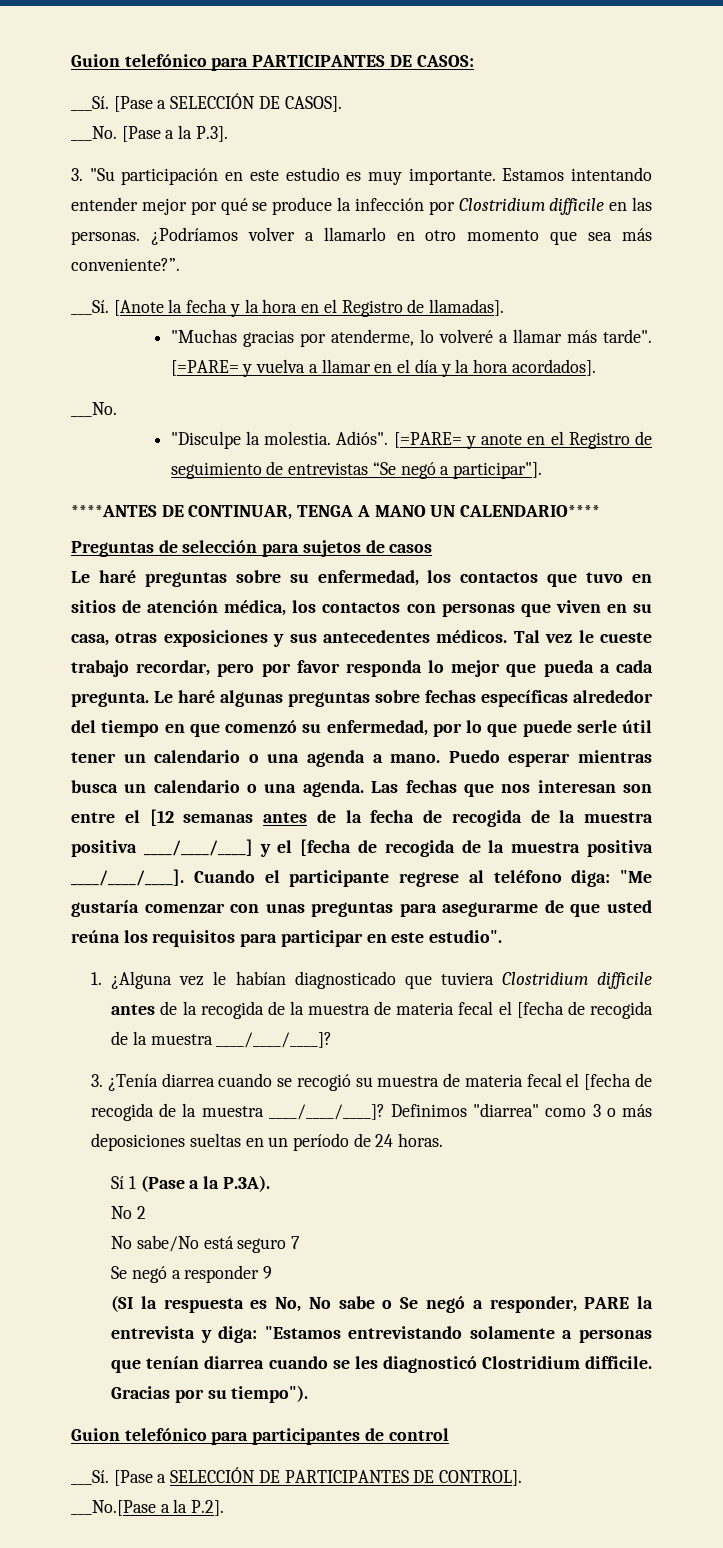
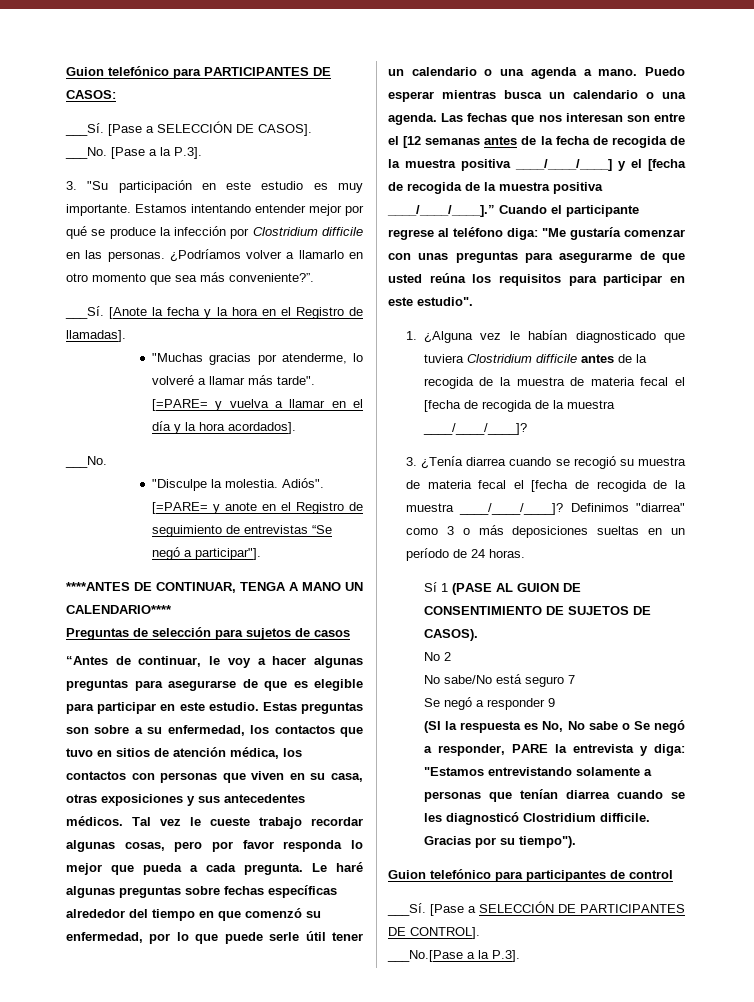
- Le haré preguntas sobre su enfermedad, los contactos que tuvo en sitios de atención médica, los contactos con personas que viven en su casa, otras exposiciones y sus antecedentes médicos.
+ “Antes de continuar, le voy a hacer algunas preguntas para asegurarse de que es elegible para participar en este estudio. Estas preguntas son sobre a su enfermedad, los contactos que tuvo en sitios de atención médica, los contactos con personas que viven en su casa, otras exposiciones y sus antecedentes médicos.
- Tal vez le cueste trabajo recordar, pero por favor responda lo mejor que pueda a cada pregunta.
+ Tal vez le cueste trabajo recordar algunas cosas, pero por favor responda lo mejor que pueda a cada pregunta.
- Las fechas que nos interesan son entre el [12 semanas antes de la fecha de recogida de la muestra positiva ____/____/____] y el [fecha de recogida de la muestra positiva ____/____/____].
+ Las fechas que nos interesan son entre el [12 semanas antes de la fecha de recogida de la muestra positiva ____/____/____] y el [fecha de recogida de la muestra positiva ____/____/____].”
- Sí 1 (Pase a la P.3A).
+ Sí 1 (PASE AL GUION DE CONSENTIMIENTO DE SUJETOS DE CASOS).
- ___No.[Pase a la P.2].
+ ___No.[Pase a la P.3].

